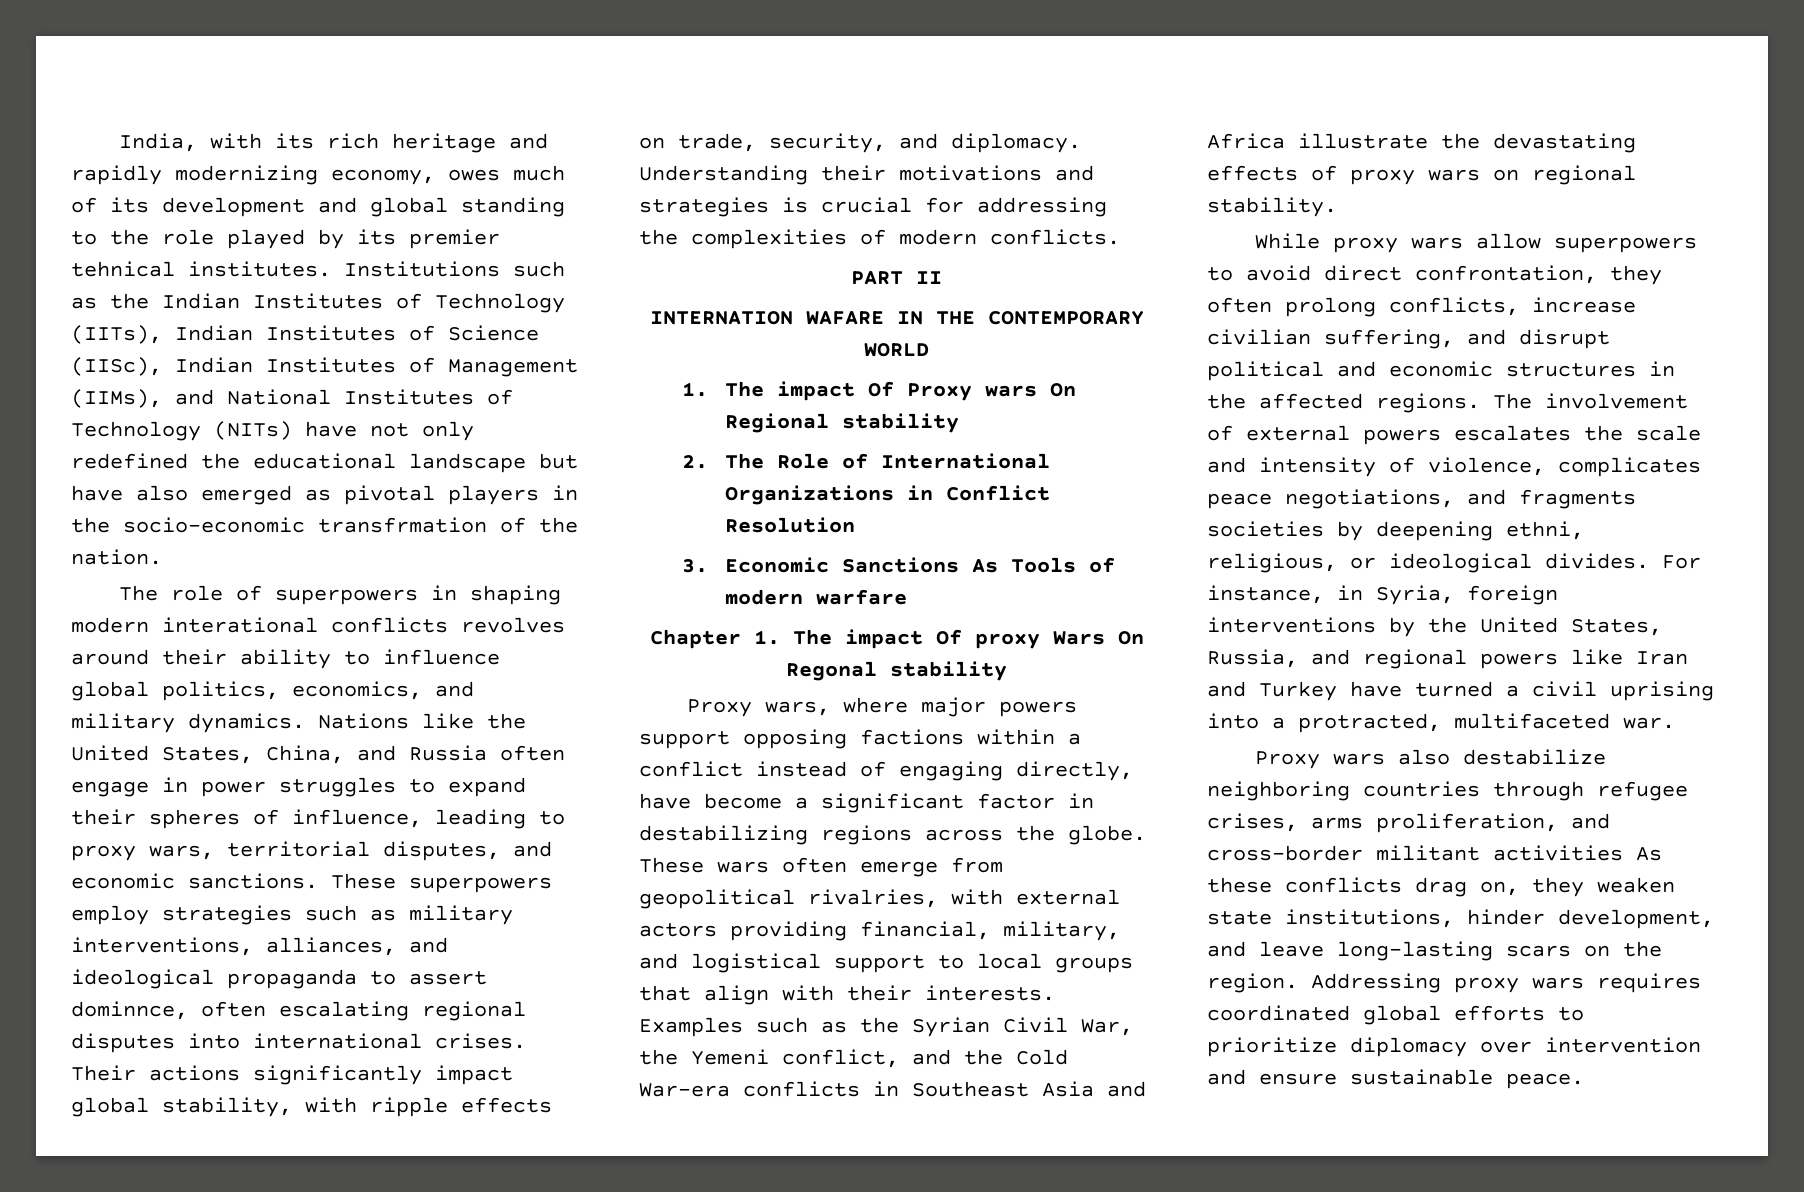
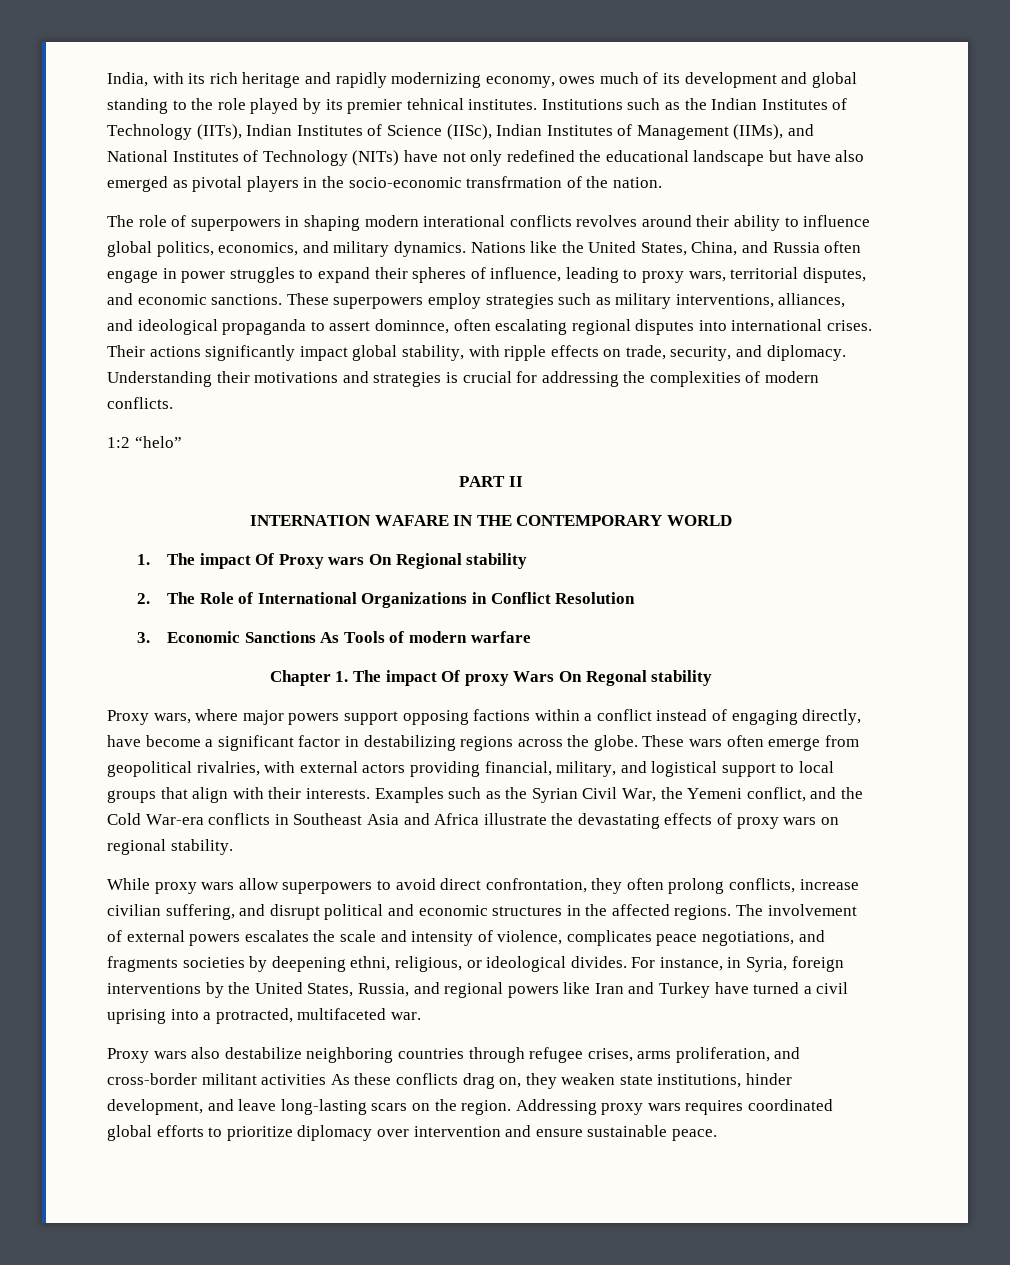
+ 1:2 “helo”

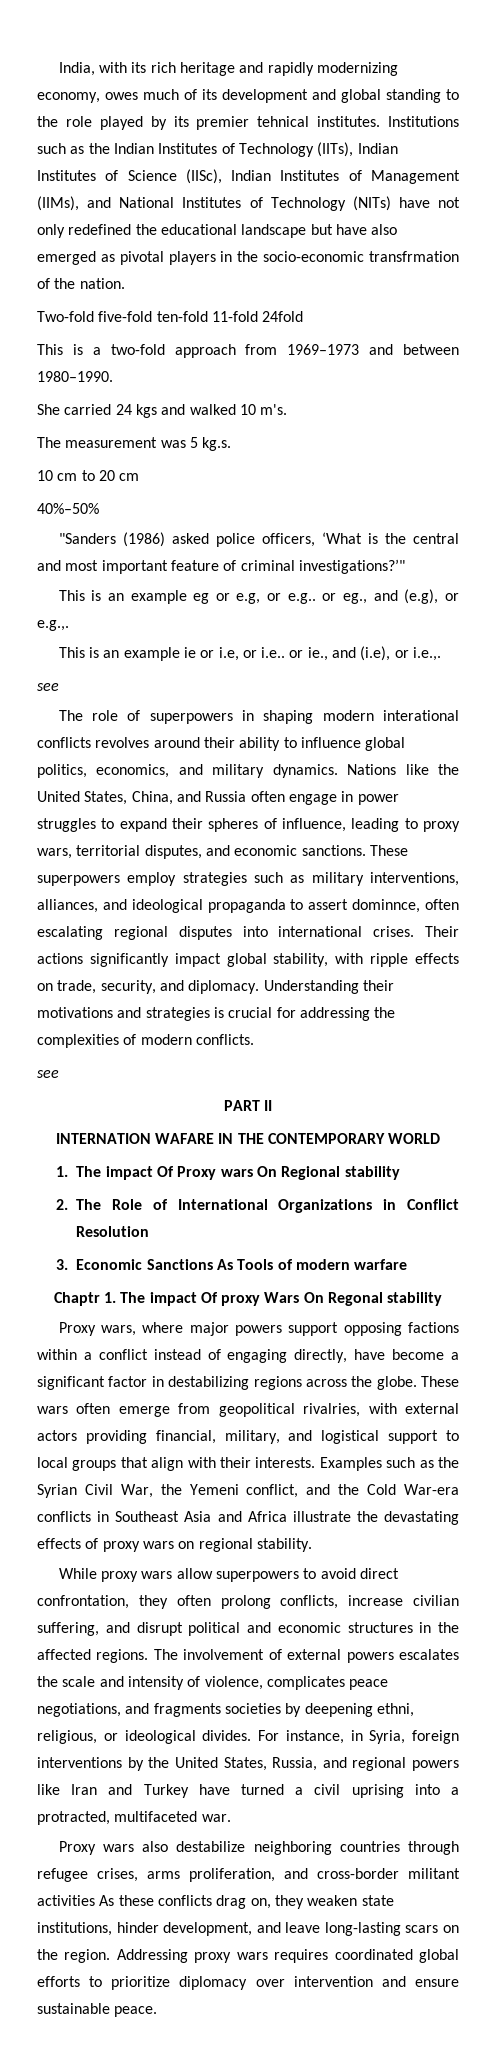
+ Two-fold five-fold ten-fold 11-fold 24fold
+ This is a two-fold approach from 1969–1973 and between 1980–1990.
+ She carried 24 kgs and walked 10 m's.
+ The measurement was 5 kg.s.
+ 10 cm to 20 cm
+ 40%–50%
+ "Sanders (1986) asked police officers, ‘What is the central and most important feature of criminal investigations?’"
+ This is an example eg or e.g, or e.g.. or eg., and (e.g), or e.g.,.
+ This is an example ie or i.e, or i.e.. or ie., and (i.e), or i.e.,.
+ see
  Understanding their motivations and strategies is crucial for addressing the complexities of modern conflicts.
- 1:2 “helo”
+ see
- Chapter 1. The impact Of proxy Wars On Regonal stability
+ Chaptr 1. The impact Of proxy Wars On Regonal stability

